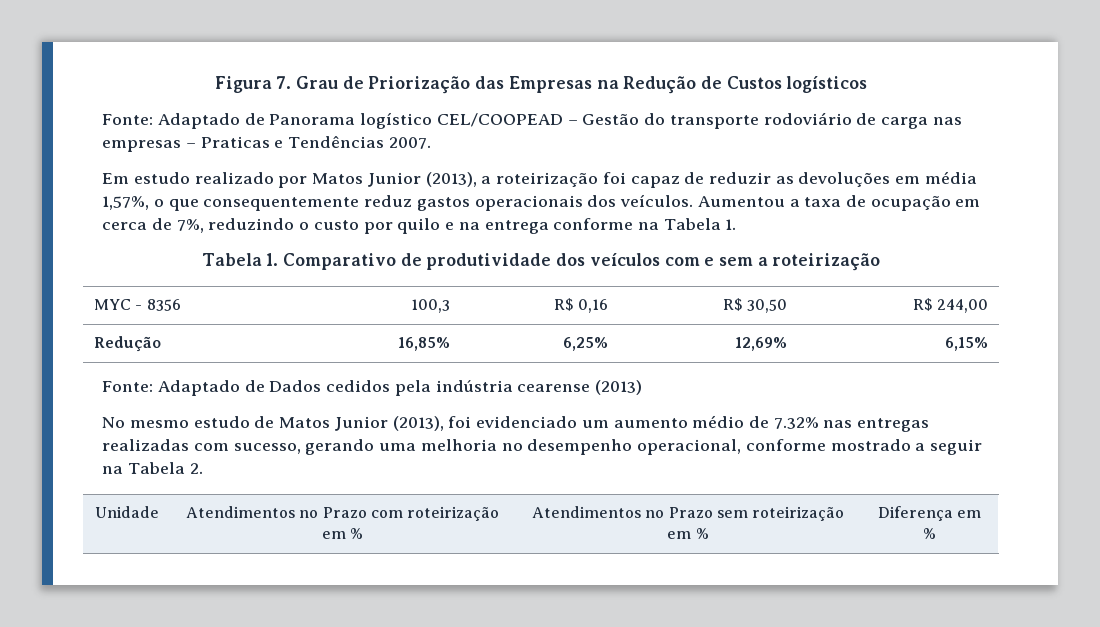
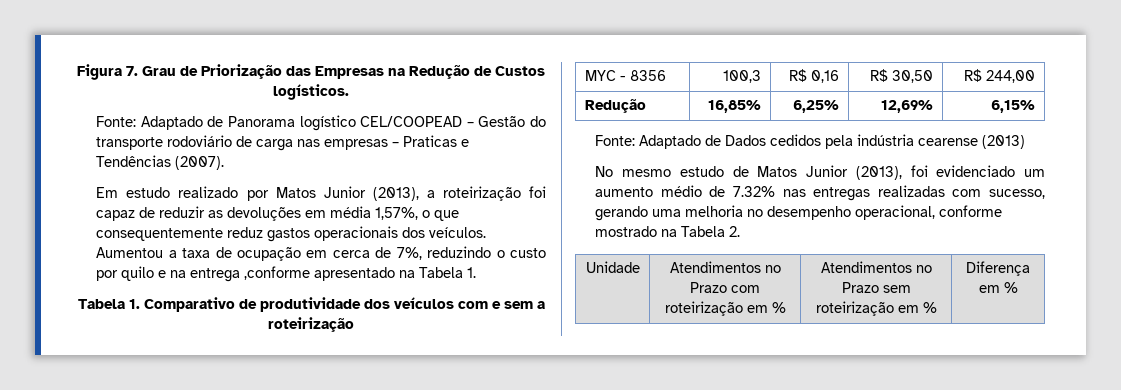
- Figura 7. Grau de Priorização das Empresas na Redução de Custos logísticos
+ Figura 7. Grau de Priorização das Empresas na Redução de Custos logísticos.
- Fonte: Adaptado de Panorama logístico CEL/COOPEAD – Gestão do transporte rodoviário de carga nas empresas – Praticas e Tendências 2007.
+ Fonte: Adaptado de Panorama logístico CEL/COOPEAD – Gestão do transporte rodoviário de carga nas empresas – Praticas e Tendências (2007).
- Aumentou a taxa de ocupação em cerca de 7%, reduzindo o custo por quilo e na entrega conforme na Tabela 1.
+ Aumentou a taxa de ocupação em cerca de 7%, reduzindo o custo por quilo e na entrega ,conforme apresentado na Tabela 1.
- No mesmo estudo de Matos Junior (2013), foi evidenciado um aumento médio de 7.32% nas entregas realizadas com sucesso, gerando uma melhoria no desempenho operacional, conforme mostrado a seguir na Tabela 2.
+ No mesmo estudo de Matos Junior (2013), foi evidenciado um aumento médio de 7.32% nas entregas realizadas com sucesso, gerando uma melhoria no desempenho operacional, conforme mostrado na Tabela 2.

